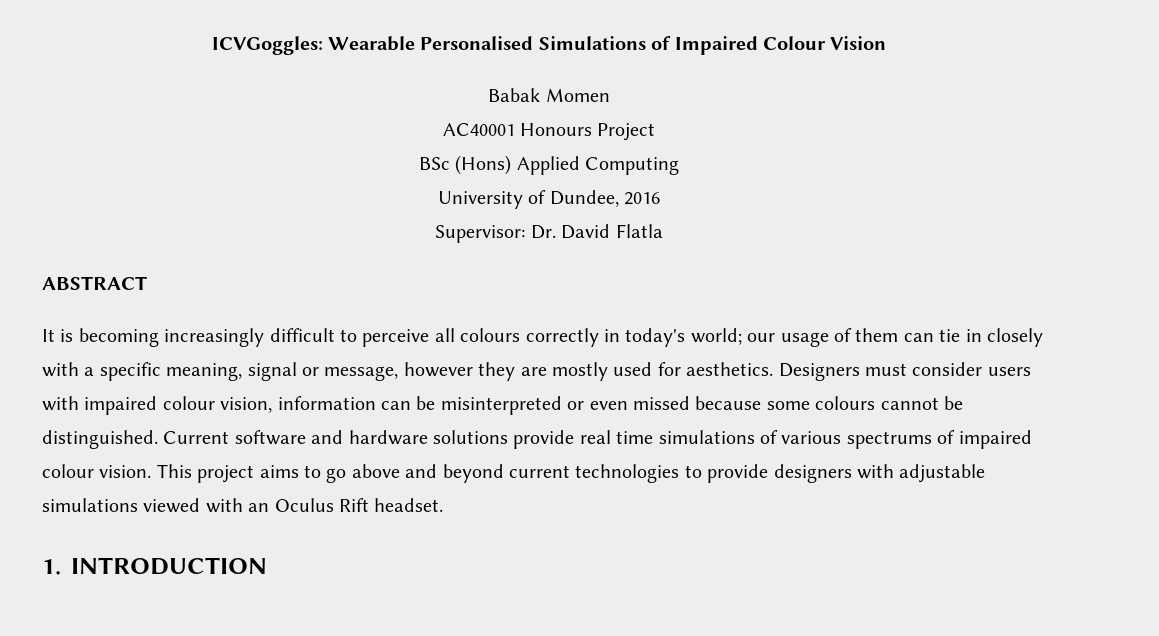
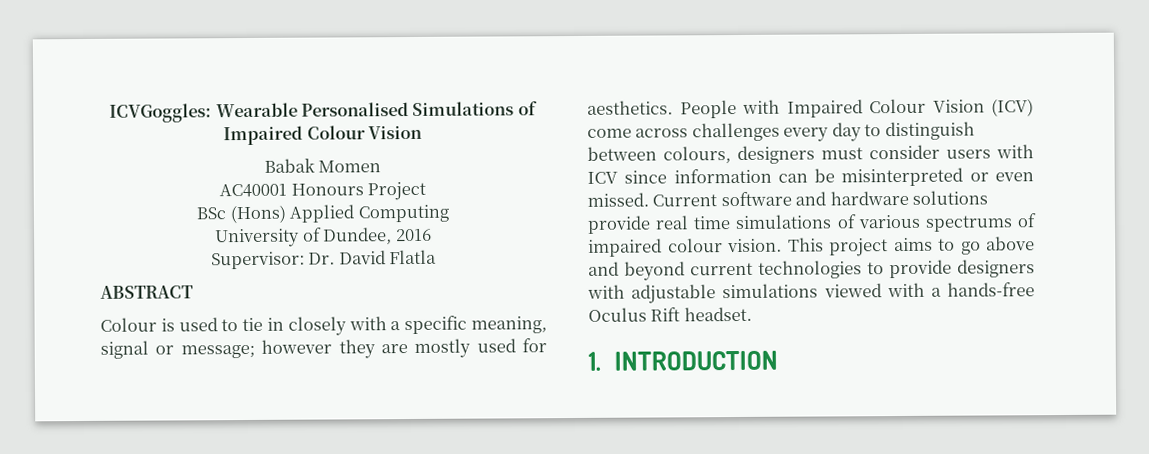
- It is becoming increasingly difficult to perceive all colours correctly in today's world; our usage of them can tie in closely with a specific meaning, signal or message, however they are mostly used for aesthetics.
+ Colour is used to tie in closely with a specific meaning, signal or message; however they are mostly used for aesthetics.
- Designers must consider users with impaired colour vision, information can be misinterpreted or even missed because some colours cannot be distinguished.
+ People with Impaired Colour Vision (ICV) come across challenges every day to distinguish between colours, designers must consider users with ICV since information can be misinterpreted or even missed.
- This project aims to go above and beyond current technologies to provide designers with adjustable simulations viewed with an Oculus Rift headset.
+ This project aims to go above and beyond current technologies to provide designers with adjustable simulations viewed with a hands-free Oculus Rift headset.

